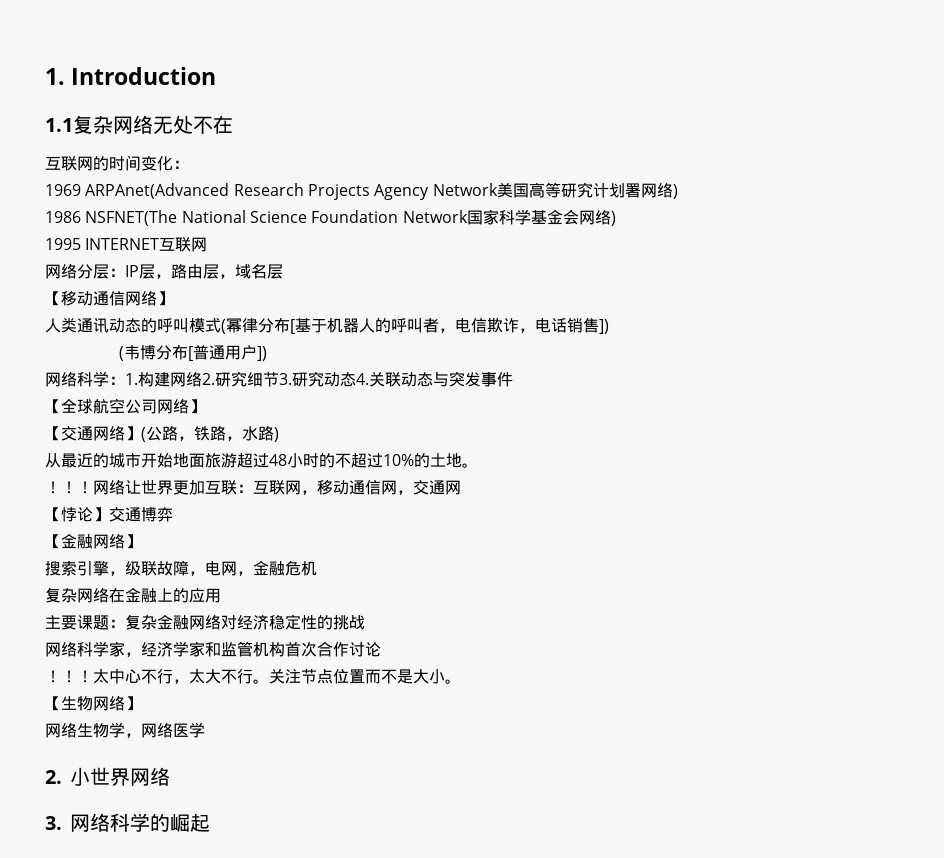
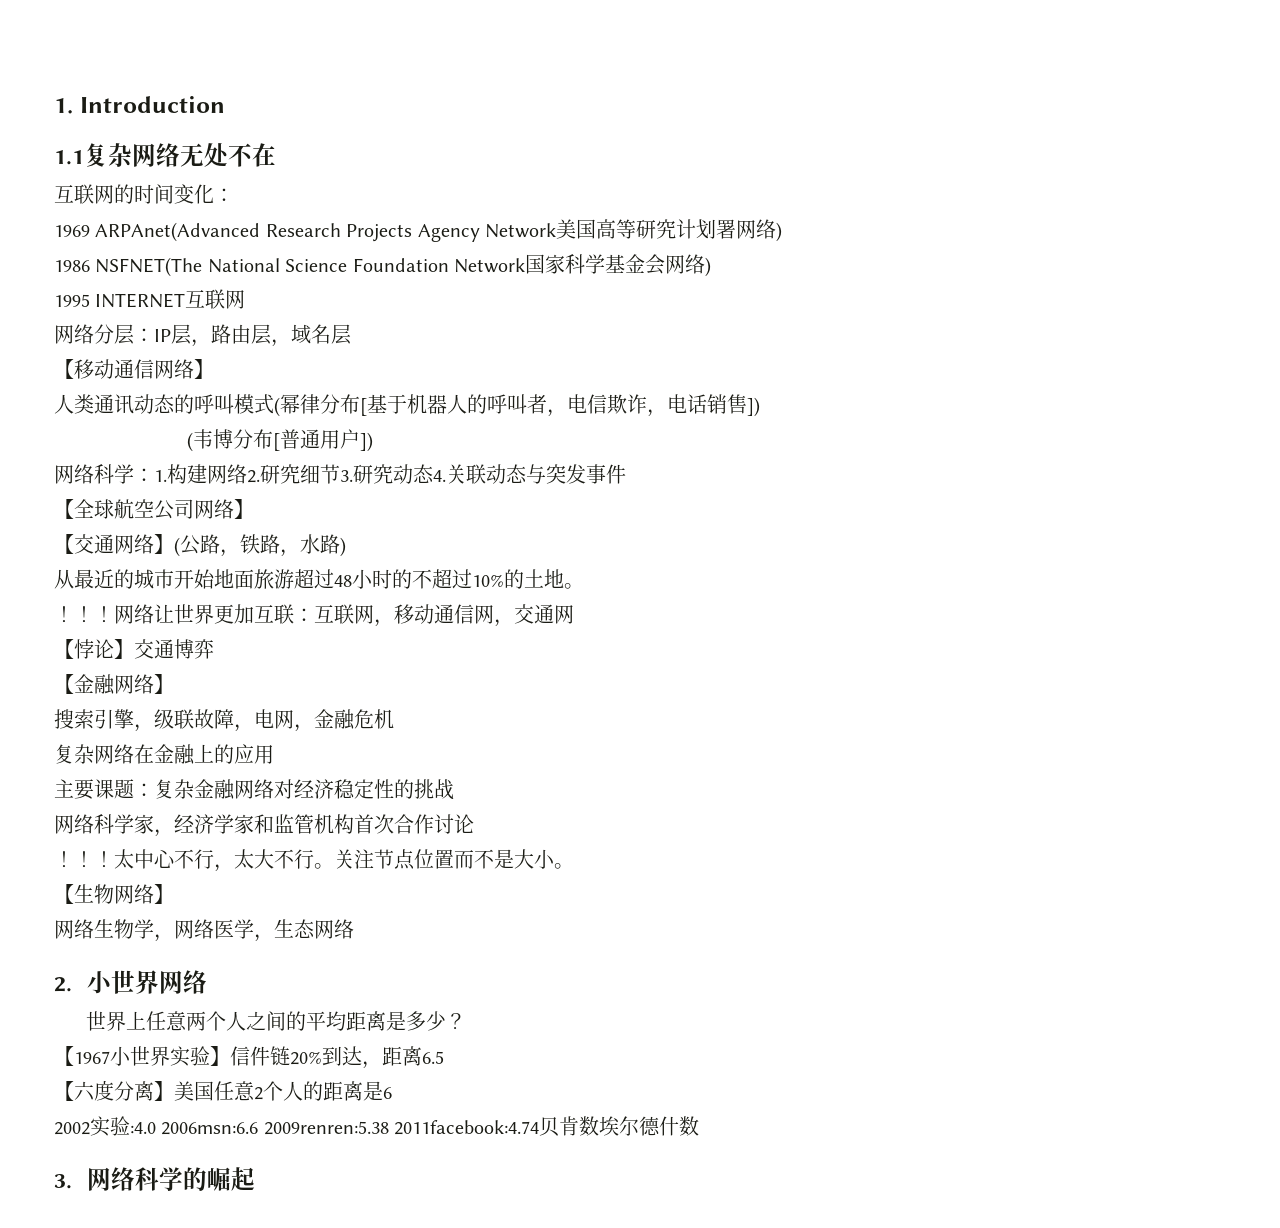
- 网络生物学，网络医学
+ 网络生物学，网络医学，生态网络
+ 世界上任意两个人之间的平均距离是多少？
+ 【1967小世界实验】信件链20%到达，距离6.5
+ 【六度分离】美国任意2个人的距离是6
+ 2002实验:4.0 2006msn:6.6 2009renren:5.38 2011facebook:4.74贝肯数埃尔德什数

